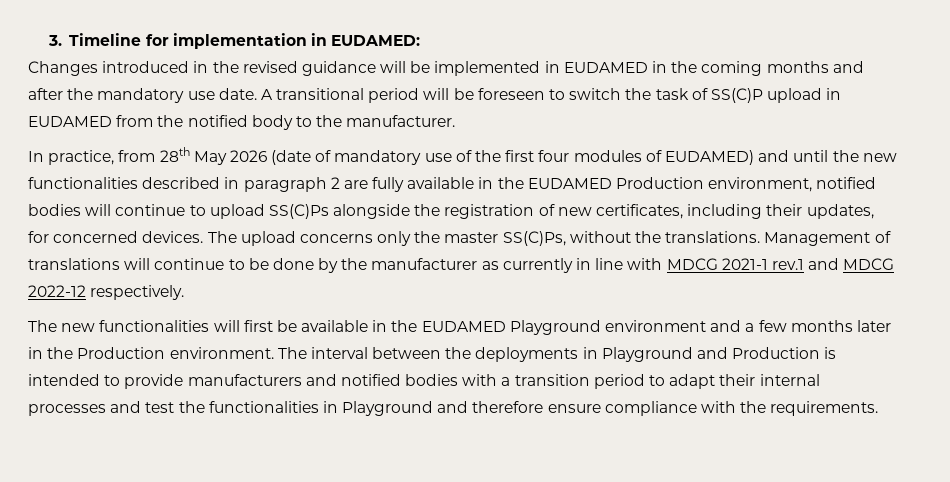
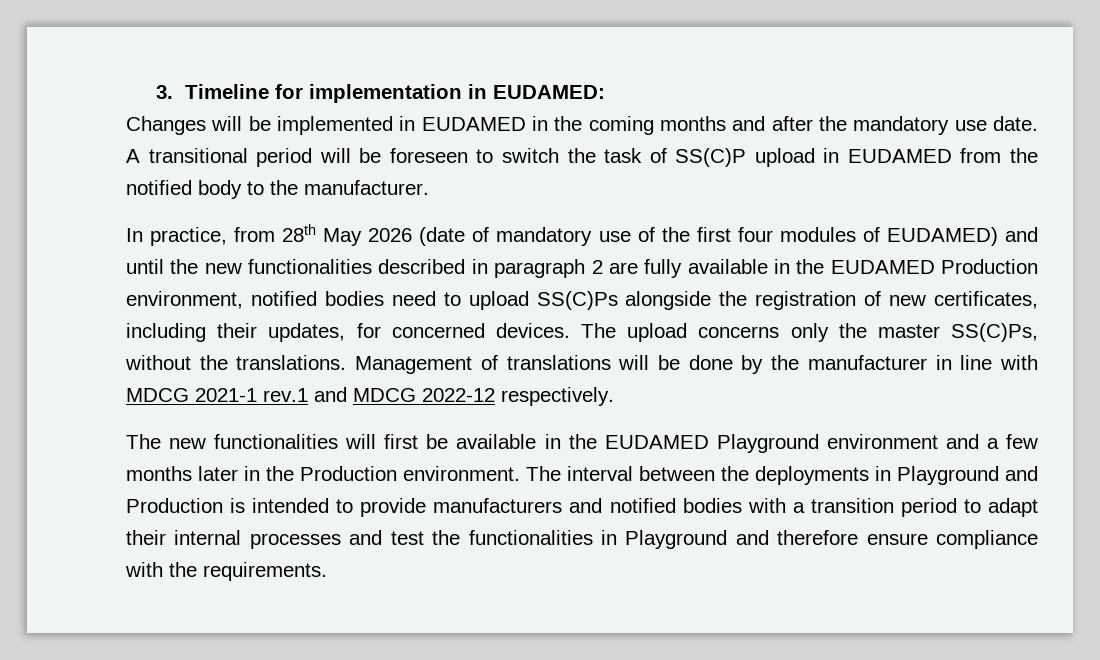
- Changes introduced in the revised guidance will be implemented in EUDAMED in the coming months and after the mandatory use date.
+ Changes will be implemented in EUDAMED in the coming months and after the mandatory use date.
- In practice, from 28th May 2026 (date of mandatory use of the first four modules of EUDAMED) and until the new functionalities described in paragraph 2 are fully available in the EUDAMED Production environment, notified bodies will continue to upload SS(C)Ps alongside the registration of new certificates, including their updates, for concerned devices.
+ In practice, from 28th May 2026 (date of mandatory use of the first four modules of EUDAMED) and until the new functionalities described in paragraph 2 are fully available in the EUDAMED Production environment, notified bodies need to upload SS(C)Ps alongside the registration of new certificates, including their updates, for concerned devices.
- Management of translations will continue to be done by the manufacturer as currently in line with MDCG 2021-1 rev.1 and MDCG 2022-12 respectively.
+ Management of translations will be done by the manufacturer in line with MDCG 2021-1 rev.1 and MDCG 2022-12 respectively.

